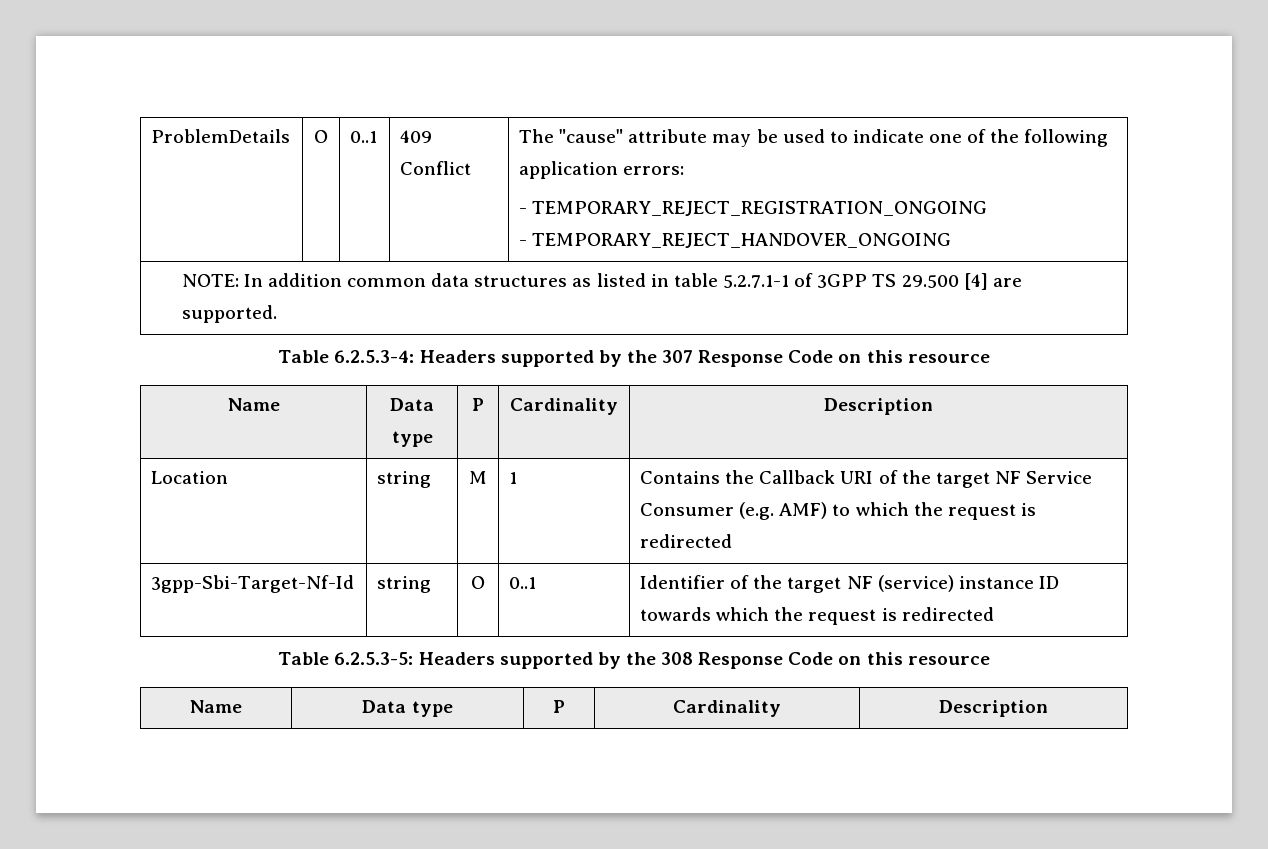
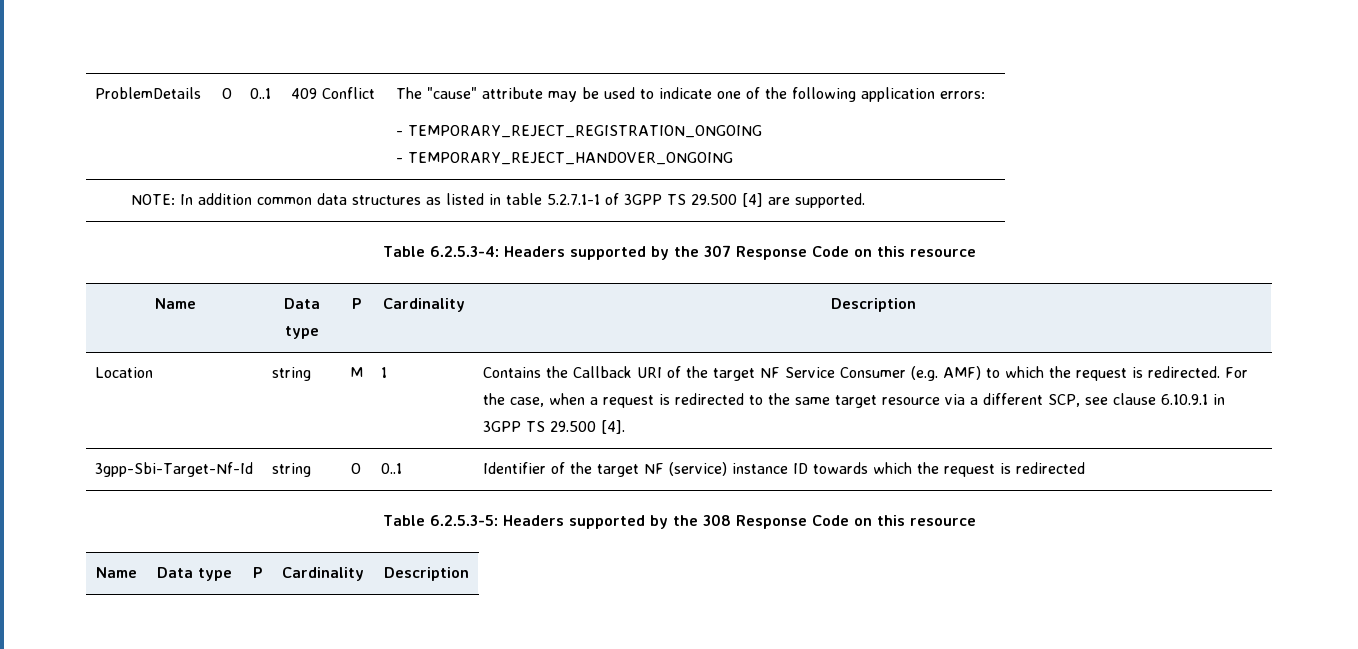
- Contains the Callback URI of the target NF Service Consumer (e.g. AMF) to which the request is redirected
+ Contains the Callback URI of the target NF Service Consumer (e.g. AMF) to which the request is redirected. For the case, when a request is redirected to the same target resource via a different SCP, see clause 6.10.9.1 in 3GPP TS 29.500 [4].

